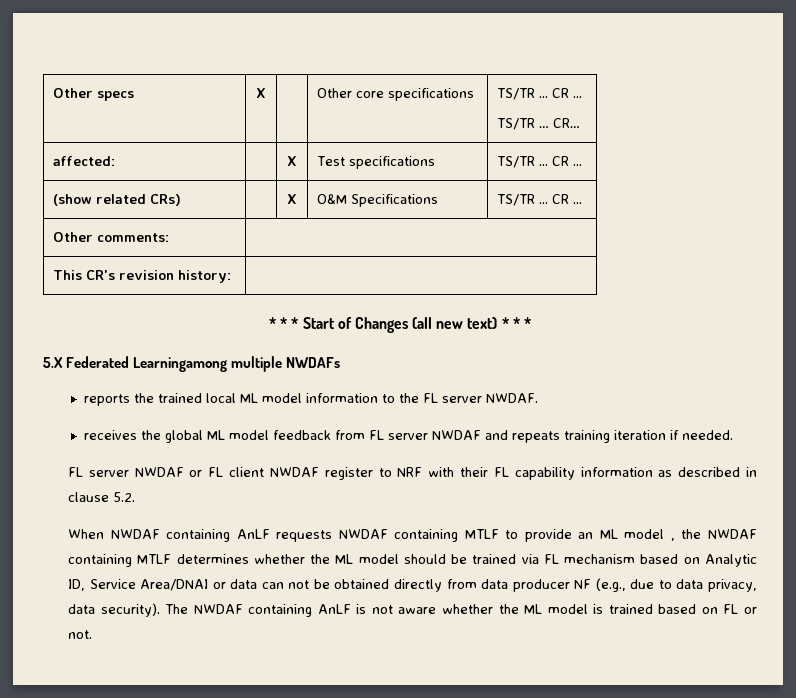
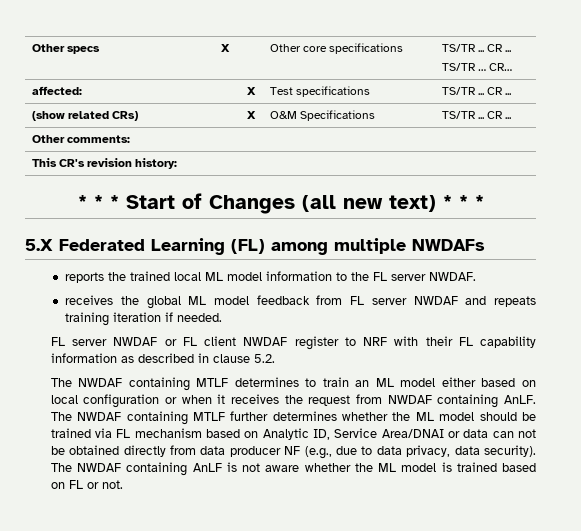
- 5.X Federated Learningamong multiple NWDAFs
+ 5.X Federated Learning (FL) among multiple NWDAFs
- When NWDAF containing AnLF requests NWDAF containing MTLF to provide an ML model , the NWDAF containing MTLF determines whether the ML model should be trained via FL mechanism based on Analytic ID, Service Area/DNAI or data can not be obtained directly from data producer NF (e.g., due to data privacy, data security).
+ The NWDAF containing MTLF determines to train an ML model either based on local configuration or when it receives the request from NWDAF containing AnLF. The NWDAF containing MTLF further determines whether the ML model should be trained via FL mechanism based on Analytic ID, Service Area/DNAI or data can not be obtained directly from data producer NF (e.g., due to data privacy, data security).

